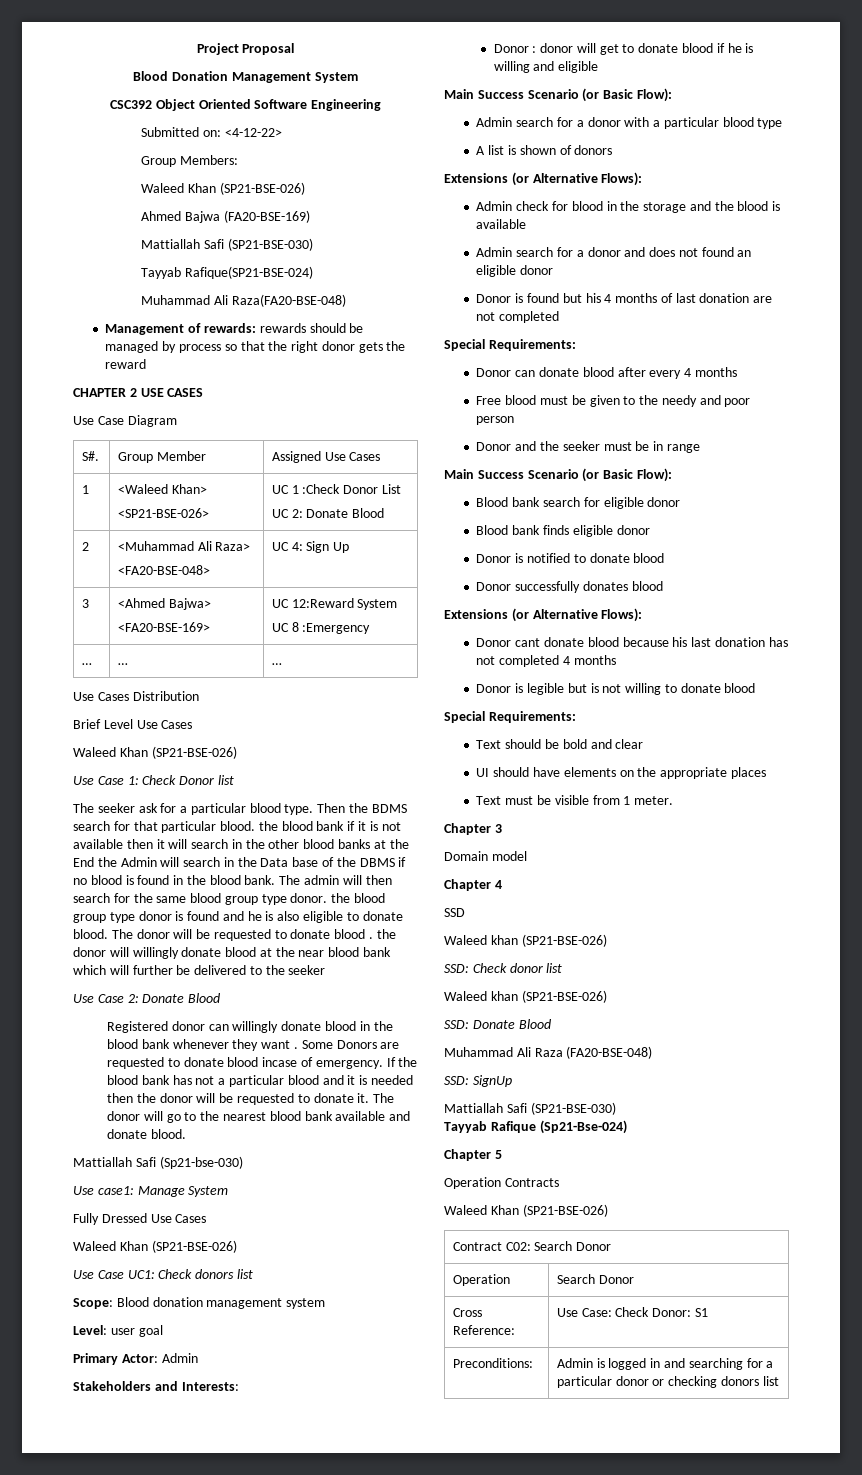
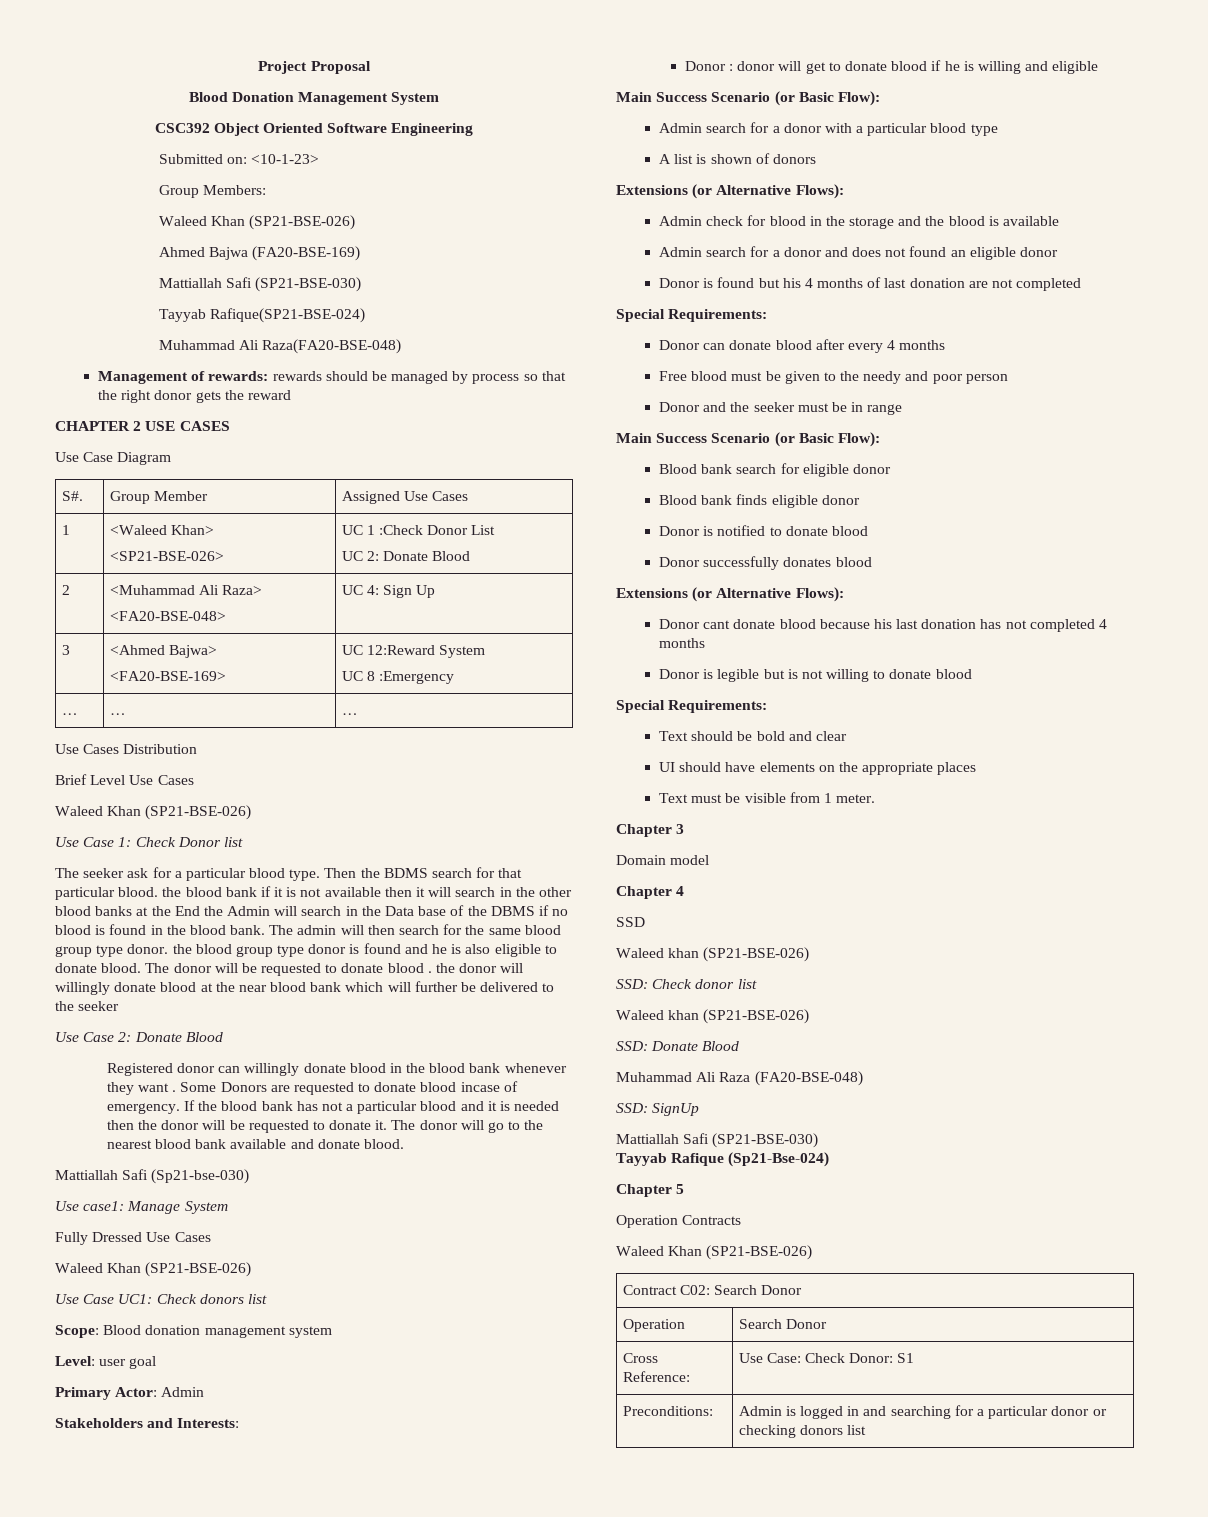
- Submitted on: <4-12-22>
+ Submitted on: <10-1-23>

